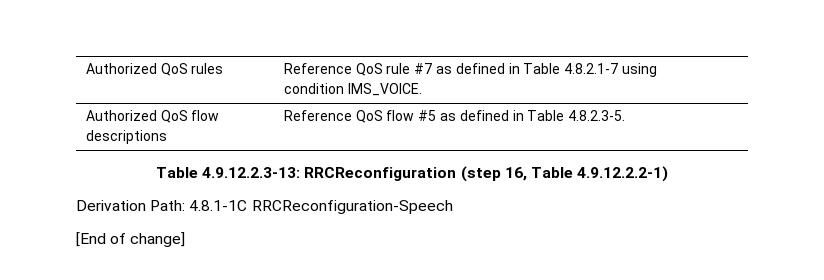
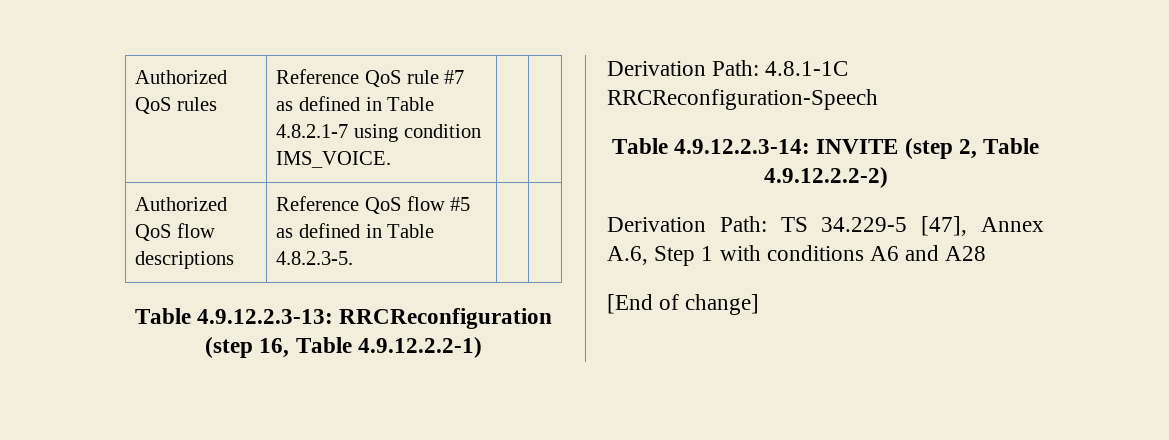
+ Table 4.9.12.2.3-14: INVITE (step 2, Table 4.9.12.2.2-2)
+ Derivation Path: TS 34.229-5 [47], Annex A.6, Step 1 with conditions A6 and A28

